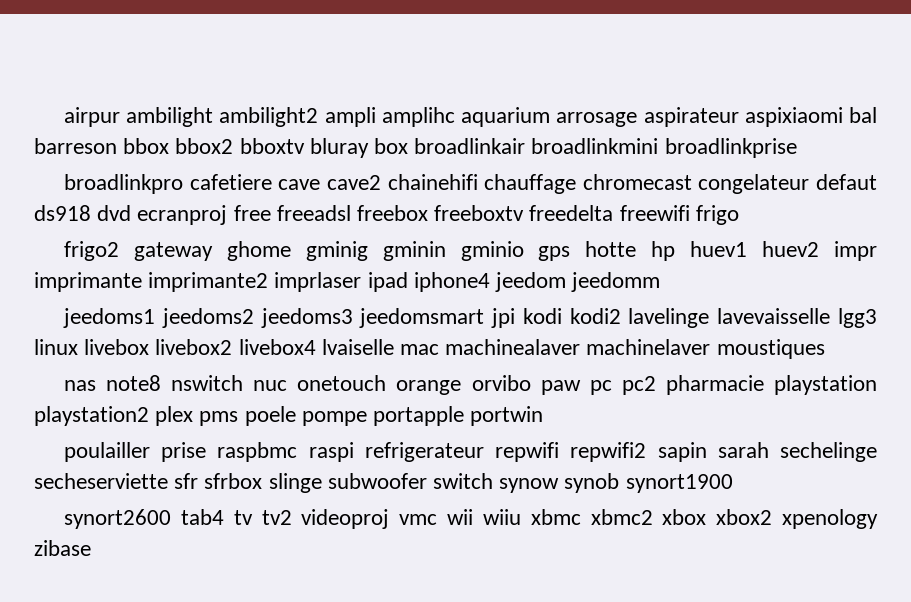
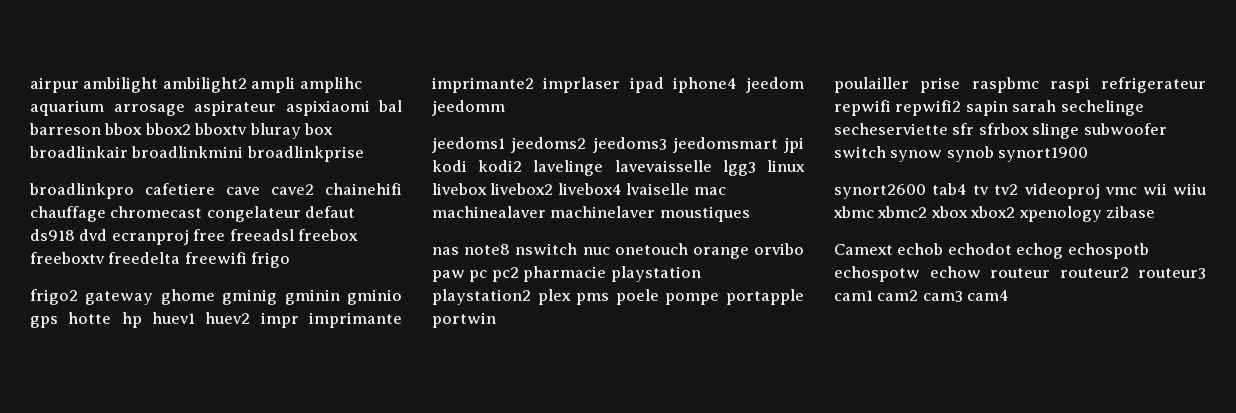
+ Camext echob echodot echog echospotb echospotw echow routeur routeur2 routeur3 cam1 cam2 cam3 cam4

